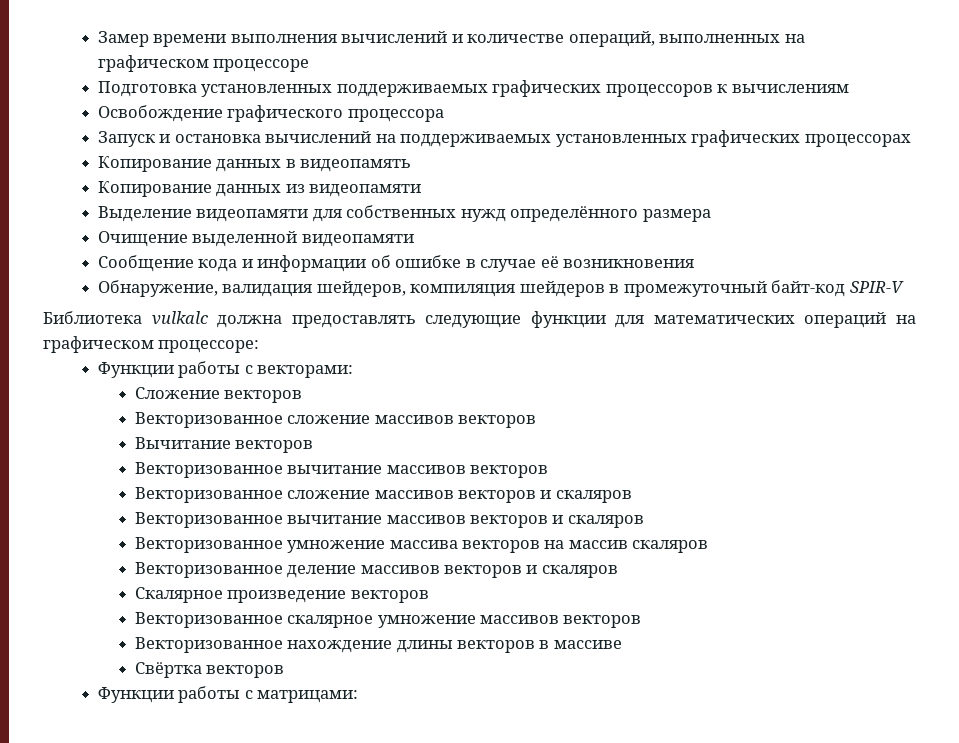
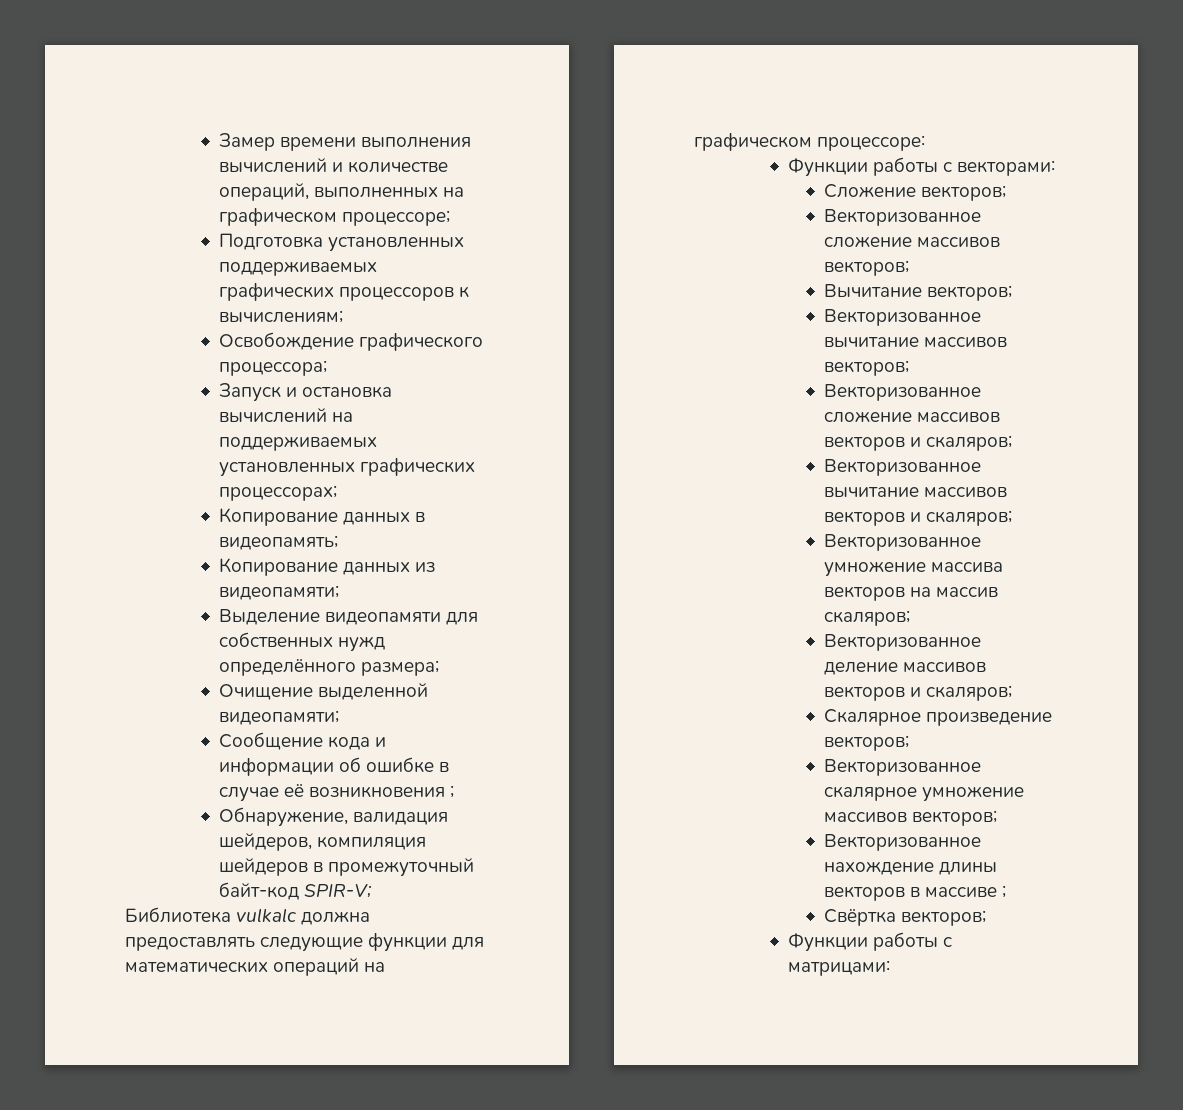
- Замер времени выполнения вычислений и количестве операций, выполненных на графическом процессоре
+ Замер времени выполнения вычислений и количестве операций, выполненных на графическом процессоре;
- Подготовка установленных поддерживаемых графических процессоров к вычислениям
+ Подготовка установленных поддерживаемых графических процессоров к вычислениям;
- Освобождение графического процессора
+ Освобождение графического процессора;
- Запуск и остановка вычислений на поддерживаемых установленных графических процессорах
+ Запуск и остановка вычислений на поддерживаемых установленных графических процессорах;
- Копирование данных в видеопамять
+ Копирование данных в видеопамять;
- Копирование данных из видеопамяти
+ Копирование данных из видеопамяти;
- Выделение видеопамяти для собственных нужд определённого размера
+ Выделение видеопамяти для собственных нужд определённого размера;
- Очищение выделенной видеопамяти
+ Очищение выделенной видеопамяти;
- Сообщение кода и информации об ошибке в случае её возникновения
+ Сообщение кода и информации об ошибке в случае её возникновения ;
- Обнаружение, валидация шейдеров, компиляция шейдеров в промежуточный байт-код SPIR-V
+ Обнаружение, валидация шейдеров, компиляция шейдеров в промежуточный байт-код SPIR-V;
- Сложение векторов
- Векторизованное сложение массивов векторов
+ Сложение векторов;
+ Векторизованное сложение массивов векторов;
- Вычитание векторов
- Векторизованное вычитание массивов векторов
+ Вычитание векторов;
+ Векторизованное вычитание массивов векторов;
- Векторизованное сложение массивов векторов и скаляров
+ Векторизованное сложение массивов векторов и скаляров;
- Векторизованное вычитание массивов векторов и скаляров
+ Векторизованное вычитание массивов векторов и скаляров;
- Векторизованное умножение массива векторов на массив скаляров
+ Векторизованное умножение массива векторов на массив скаляров;
- Векторизованное деление массивов векторов и скаляров
+ Векторизованное деление массивов векторов и скаляров;
- Скалярное произведение векторов
+ Скалярное произведение векторов;
- Векторизованное скалярное умножение массивов векторов
+ Векторизованное скалярное умножение массивов векторов;
- Векторизованное нахождение длины векторов в массиве
+ Векторизованное нахождение длины векторов в массиве ;
- Свёртка векторов
+ Свёртка векторов;

